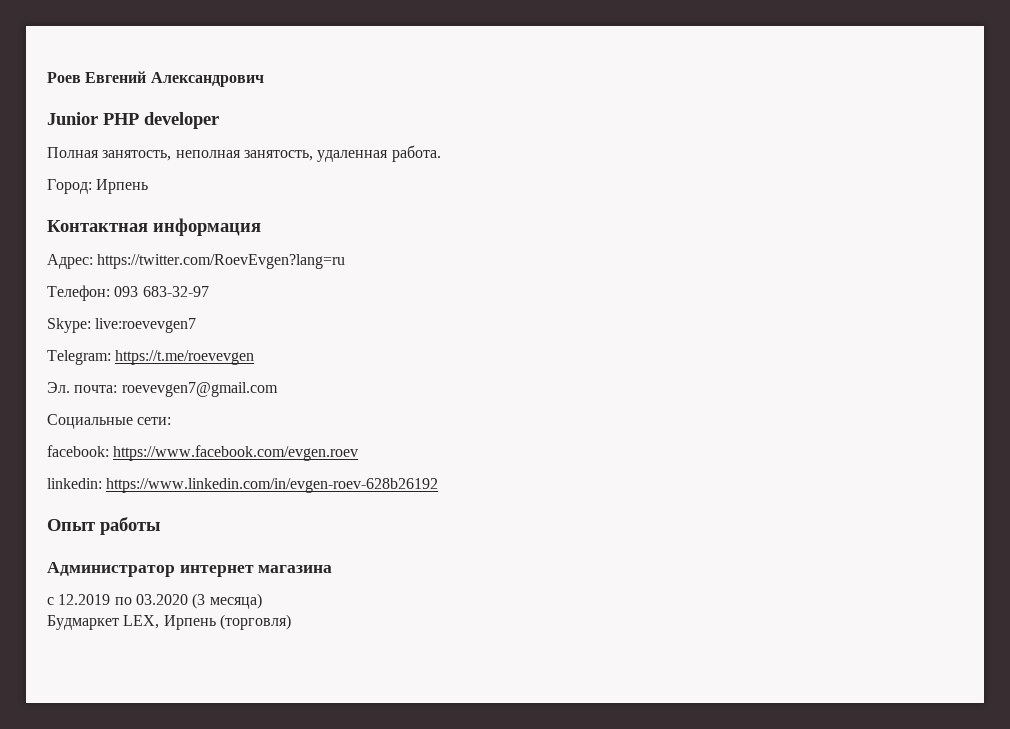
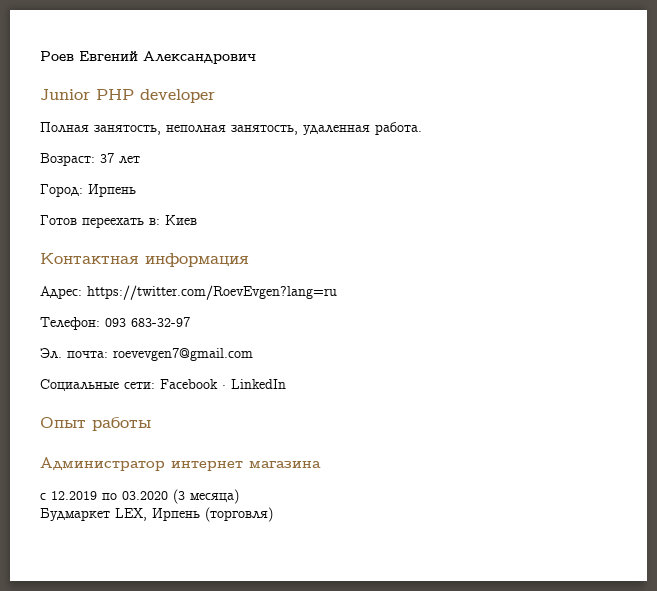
+ Возраст: 37 лет
+ Готов переехать в: Киев
- Skype: live:roevevgen7
- Telegram: https://t.me/roevevgen
- Социальные сети:
- facebook: https://www.facebook.com/evgen.roev
- linkedin: https://www.linkedin.com/in/evgen-roev-628b26192
+ Социальные сети: Facebook · LinkedIn

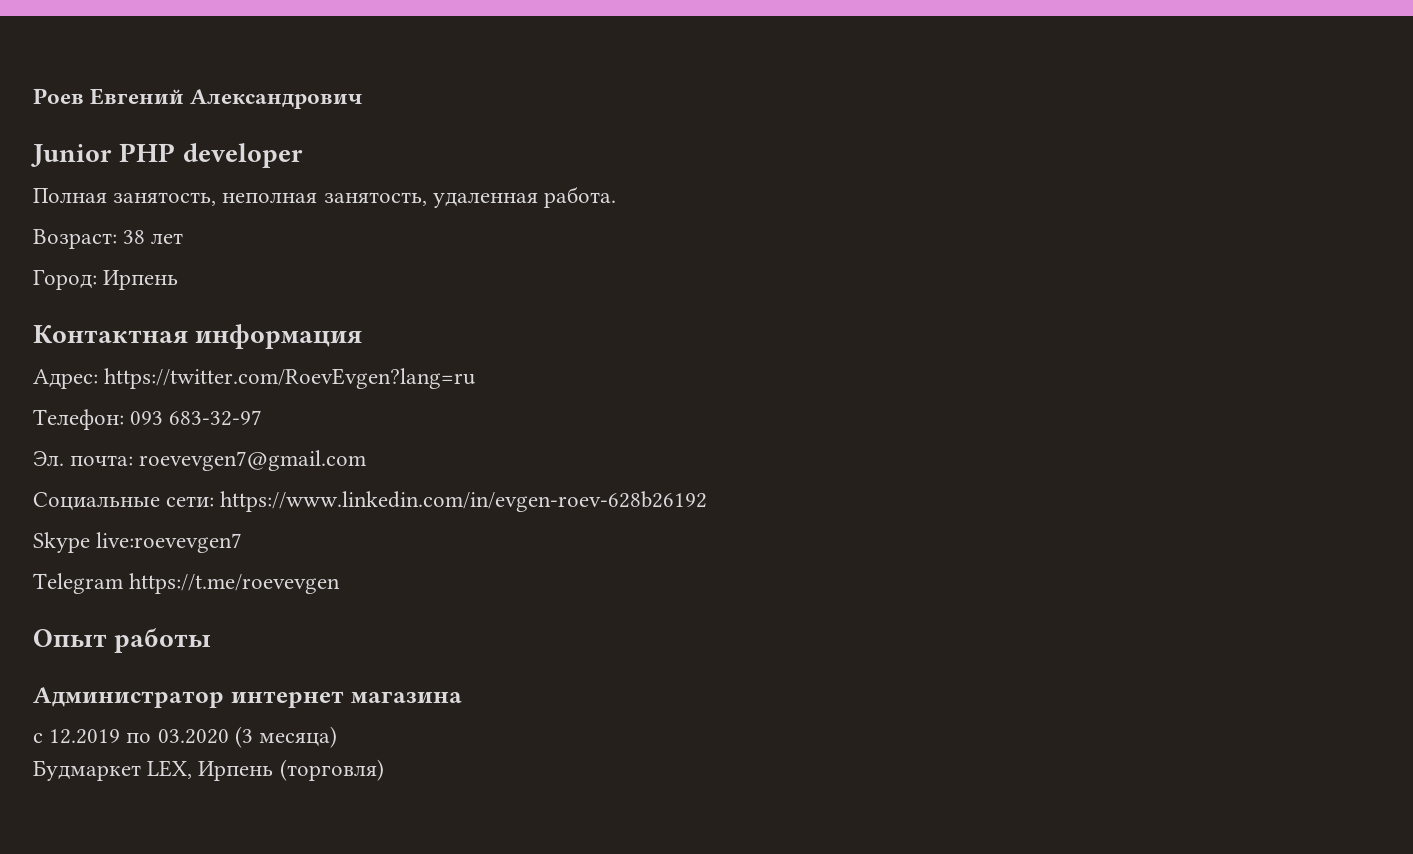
- Возраст: 37 лет
+ Возраст: 38 лет
- Готов переехать в: Киев
- Социальные сети: Facebook · LinkedIn
+ Социальные сети: https://www.linkedin.com/in/evgen-roev-628b26192
+ Skype live:roevevgen7
+ Telegram https://t.me/roevevgen

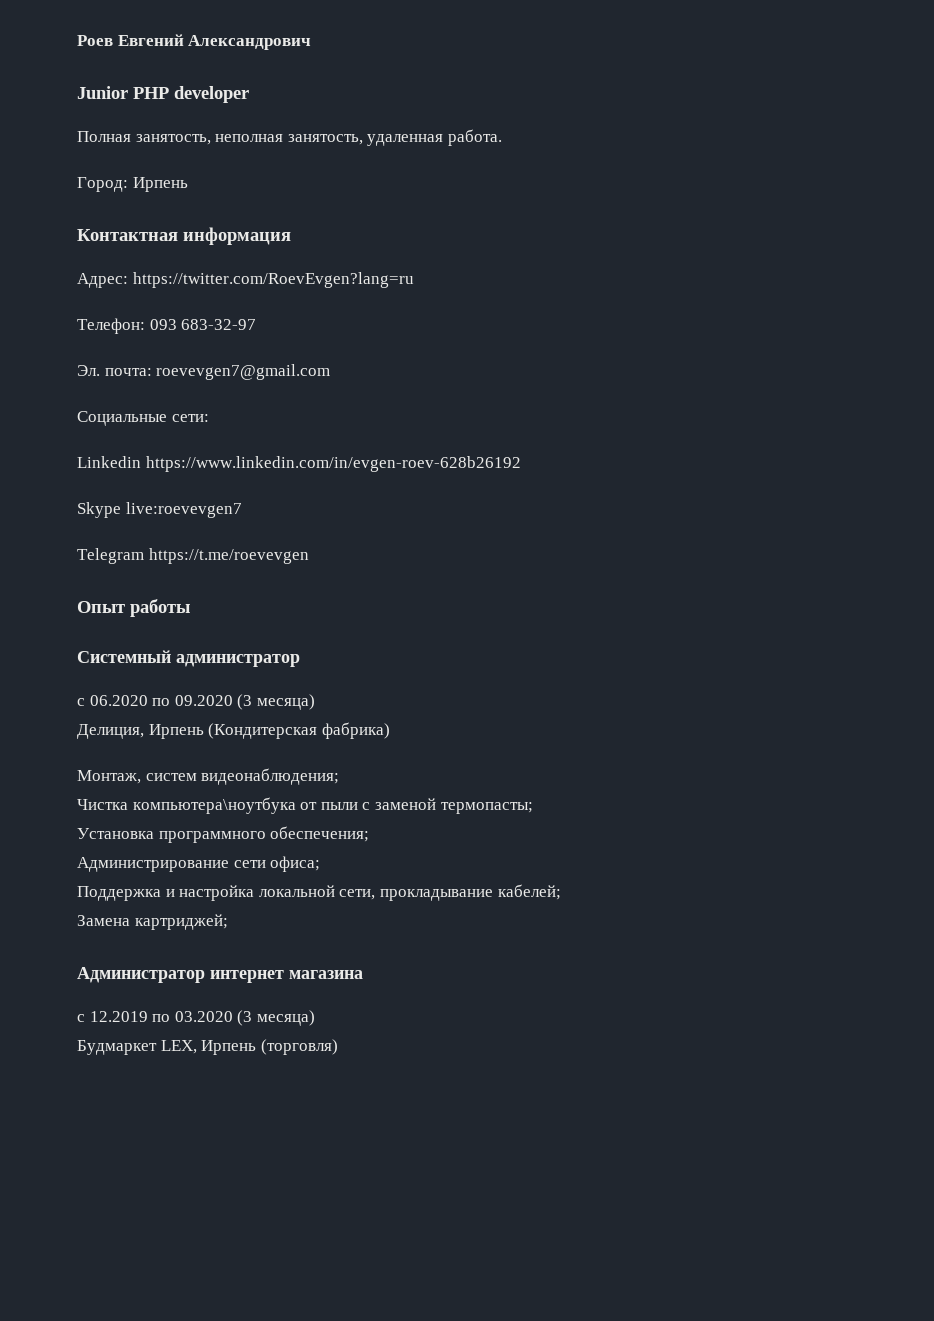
- Возраст: 38 лет
- Социальные сети: https://www.linkedin.com/in/evgen-roev-628b26192
+ Социальные сети:
+ Linkedin https://www.linkedin.com/in/evgen-roev-628b26192
+ Системный администратор
+ с 06.2020 по 09.2020 (3 месяца)
+ Делиция, Ирпень (Кондитерская фабрика)
+ Монтаж, систем видеонаблюдения;
+ Чистка компьютера\ноутбука от пыли с заменой термопасты;
+ Установка программного обеспечения;
+ Администрирование сети офиса;
+ Поддержка и настройка локальной сети, прокладывание кабелей;
+ Замена картриджей;

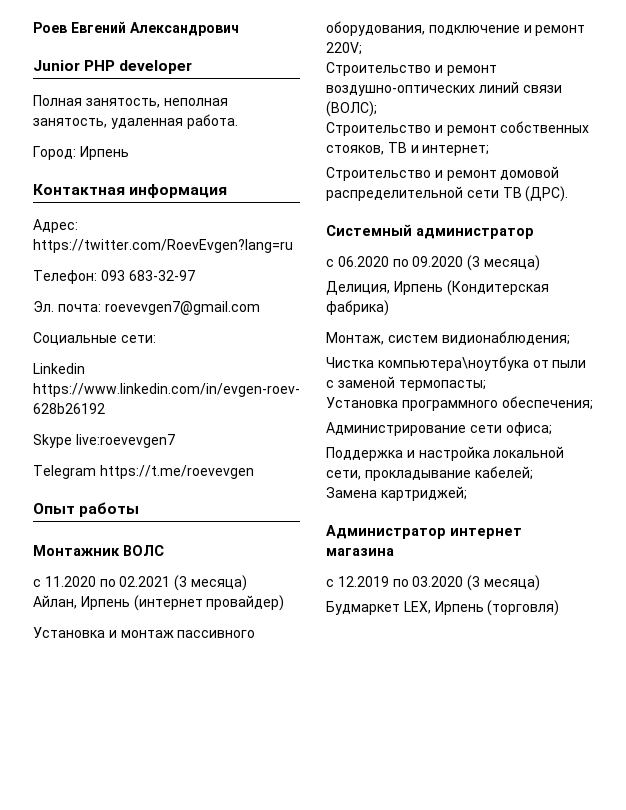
+ Монтажник ВОЛС
+ с 11.2020 по 02.2021 (3 месяца)
+ Айлан, Ирпень (интернет провайдер)
+ Установка и монтаж пассивного оборудования, подключение и ремонт 220V;
+ Строительство и ремонт воздушно-оптических линий связи (ВОЛС);
+ Строительство и ремонт собственных стояков, ТВ и интернет;
+ Строительство и ремонт домовой распределительной сети ТВ (ДРС).
- Монтаж, систем видеонаблюдения;
+ Монтаж, систем видионаблюдения;

